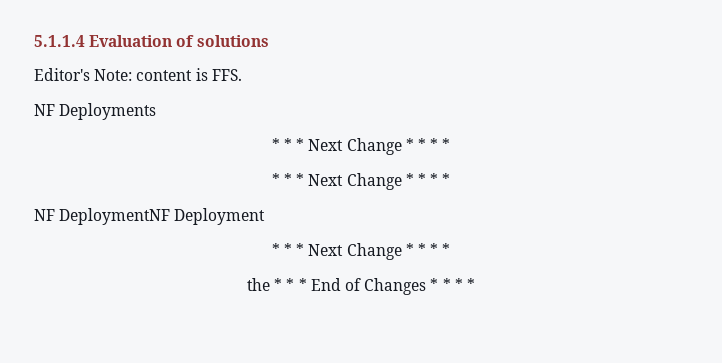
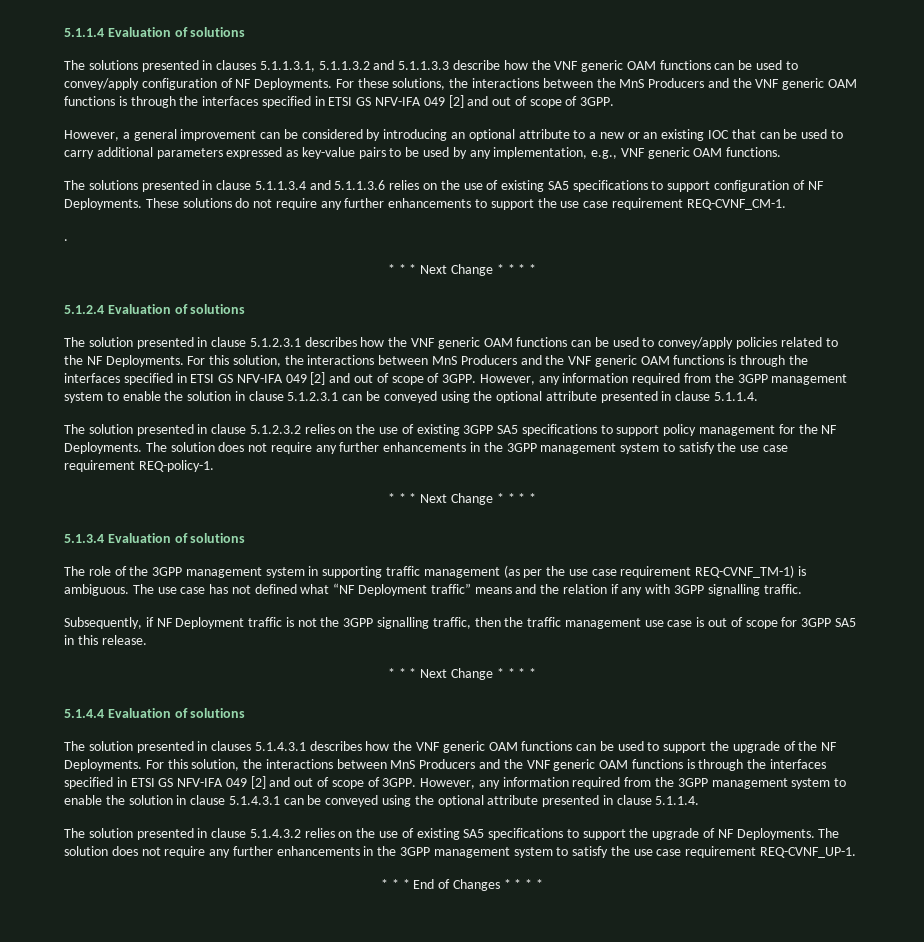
- Editor's Note: content is FFS.
- NF Deployments
+ The solutions presented in clauses 5.1.1.3.1, 5.1.1.3.2 and 5.1.1.3.3 describe how the VNF generic OAM functions can be used to convey/apply configuration of NF Deployments. For these solutions, the interactions between the MnS Producers and the VNF generic OAM functions is through the interfaces specified in ETSI GS NFV-IFA 049 [2] and out of scope of 3GPP.
+ However, a general improvement can be considered by introducing an optional attribute to a new or an existing IOC that can be used to carry additional parameters expressed as key-value pairs to be used by any implementation, e.g., VNF generic OAM functions.
+ The solutions presented in clause 5.1.1.3.4 and 5.1.1.3.6 relies on the use of existing SA5 specifications to support configuration of NF Deployments. These solutions do not require any further enhancements to support the use case requirement REQ-CVNF_CM-1.
+ .
  * * * Next Change * * * *
+ 5.1.2.4 Evaluation of solutions
+ The solution presented in clause 5.1.2.3.1 describes how the VNF generic OAM functions can be used to convey/apply policies related to the NF Deployments. For this solution, the interactions between MnS Producers and the VNF generic OAM functions is through the interfaces specified in ETSI GS NFV-IFA 049 [2] and out of scope of 3GPP. However, any information required from the 3GPP management system to enable the solution in clause 5.1.2.3.1 can be conveyed using the optional attribute presented in clause 5.1.1.4.
+ The solution presented in clause 5.1.2.3.2 relies on the use of existing 3GPP SA5 specifications to support policy management for the NF Deployments. The solution does not require any further enhancements in the 3GPP management system to satisfy the use case requirement REQ-policy-1.
  * * * Next Change * * * *
- NF DeploymentNF Deployment
+ 5.1.3.4 Evaluation of solutions
+ The role of the 3GPP management system in supporting traffic management (as per the use case requirement REQ-CVNF_TM-1) is ambiguous. The use case has not defined what “NF Deployment traffic” means and the relation if any with 3GPP signalling traffic.
+ Subsequently, if NF Deployment traffic is not the 3GPP signalling traffic, then the traffic management use case is out of scope for 3GPP SA5 in this release.
  * * * Next Change * * * *
- the * * * End of Changes * * * *
+ 5.1.4.4 Evaluation of solutions
+ The solution presented in clauses 5.1.4.3.1 describes how the VNF generic OAM functions can be used to support the upgrade of the NF Deployments. For this solution, the interactions between MnS Producers and the VNF generic OAM functions is through the interfaces specified in ETSI GS NFV-IFA 049 [2] and out of scope of 3GPP. However, any information required from the 3GPP management system to enable the solution in clause 5.1.4.3.1 can be conveyed using the optional attribute presented in clause 5.1.1.4.
+ The solution presented in clause 5.1.4.3.2 relies on the use of existing SA5 specifications to support the upgrade of NF Deployments. The solution does not require any further enhancements in the 3GPP management system to satisfy the use case requirement REQ-CVNF_UP-1.
+ * * * End of Changes * * * *

